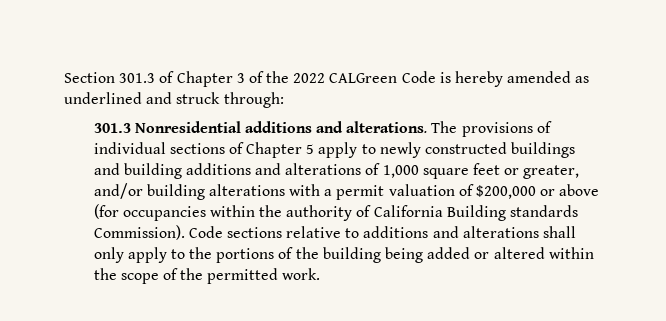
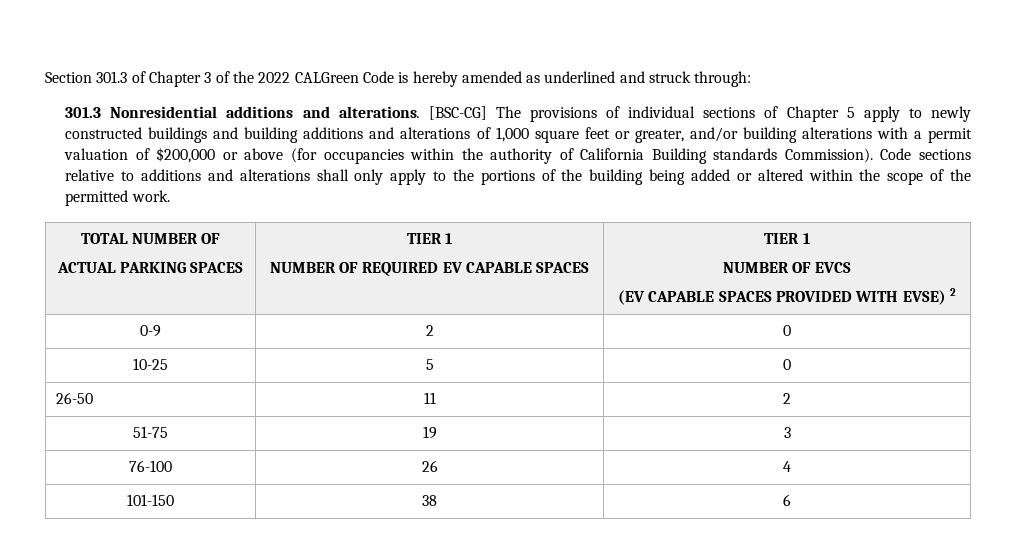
- The provisions of individual sections of Chapter 5 apply to newly constructed buildings and building additions and alterations of 1,000 square feet or greater, and/or building alterations with a permit valuation of $200,000 or above (for occupancies within the authority of California Building standards Commission).
+ [BSC-CG] The provisions of individual sections of Chapter 5 apply to newly constructed buildings and building additions and alterations of 1,000 square feet or greater, and/or building alterations with a permit valuation of $200,000 or above (for occupancies within the authority of California Building standards Commission).
+ TOTAL NUMBER OF
+ ACTUAL PARKING SPACES | TIER 1
+ NUMBER OF REQUIRED EV CAPABLE SPACES | TIER 1
+ NUMBER OF EVCS
+ (EV CAPABLE SPACES PROVIDED WITH EVSE) 2
+ 0-9 | 2 | 0
+ 10-25 | 5 | 0
+ 26-50 | 11 | 2
+ 51-75 | 19 | 3
+ 76-100 | 26 | 4
+ 101-150 | 38 | 6

